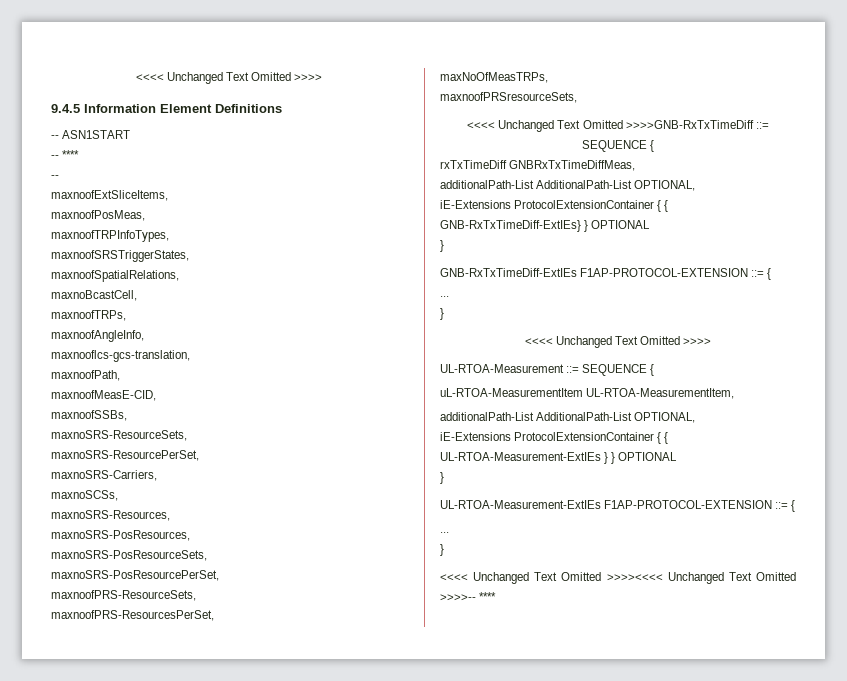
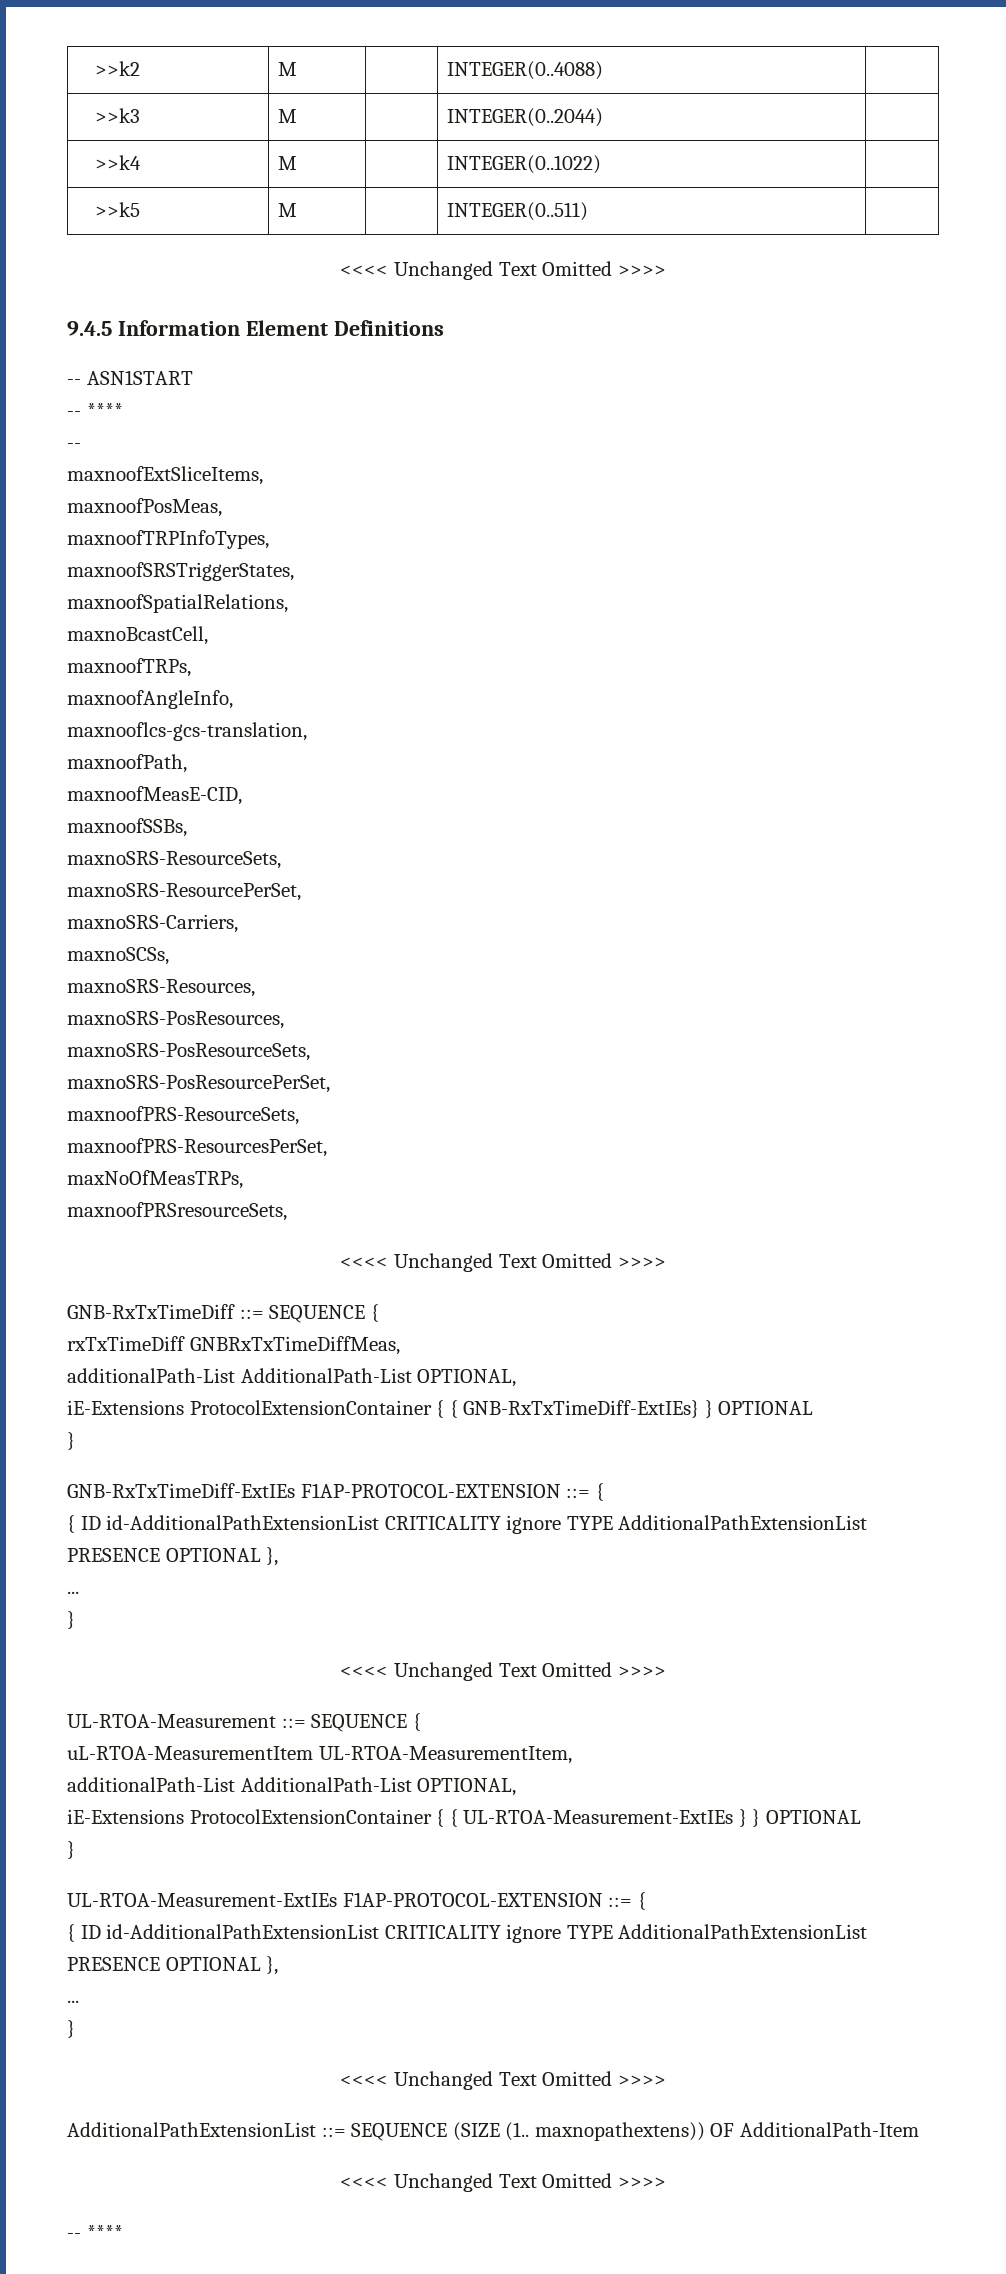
+ >>k2 | M | | INTEGER(0..4088) |
+ >>k3 | M | | INTEGER(0..2044) |
+ >>k4 | M | | INTEGER(0..1022) |
+ >>k5 | M | | INTEGER(0..511) |
  maxnoofPRSresourceSets,
- <<<< Unchanged Text Omitted >>>>GNB-RxTxTimeDiff ::= SEQUENCE {
+ <<<< Unchanged Text Omitted >>>>
+ GNB-RxTxTimeDiff ::= SEQUENCE {
  GNB-RxTxTimeDiff-ExtIEs F1AP-PROTOCOL-EXTENSION ::= {
+ { ID id-AdditionalPathExtensionList CRITICALITY ignore TYPE AdditionalPathExtensionList PRESENCE OPTIONAL },
  UL-RTOA-Measurement-ExtIEs F1AP-PROTOCOL-EXTENSION ::= {
+ { ID id-AdditionalPathExtensionList CRITICALITY ignore TYPE AdditionalPathExtensionList PRESENCE OPTIONAL },
  ...
  }
- <<<< Unchanged Text Omitted >>>><<<< Unchanged Text Omitted >>>>-- ****
+ <<<< Unchanged Text Omitted >>>>
+ AdditionalPathExtensionList ::= SEQUENCE (SIZE (1.. maxnopathextens)) OF AdditionalPath-Item
+ <<<< Unchanged Text Omitted >>>>
+ -- ****

